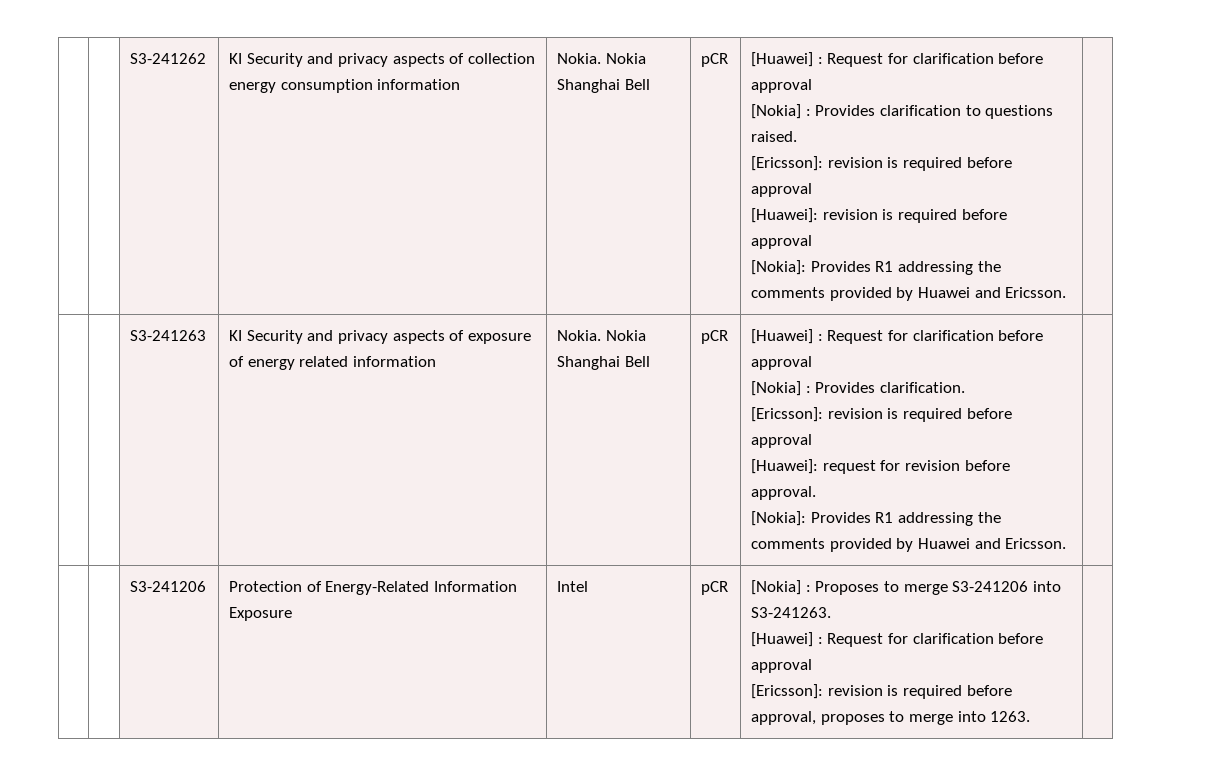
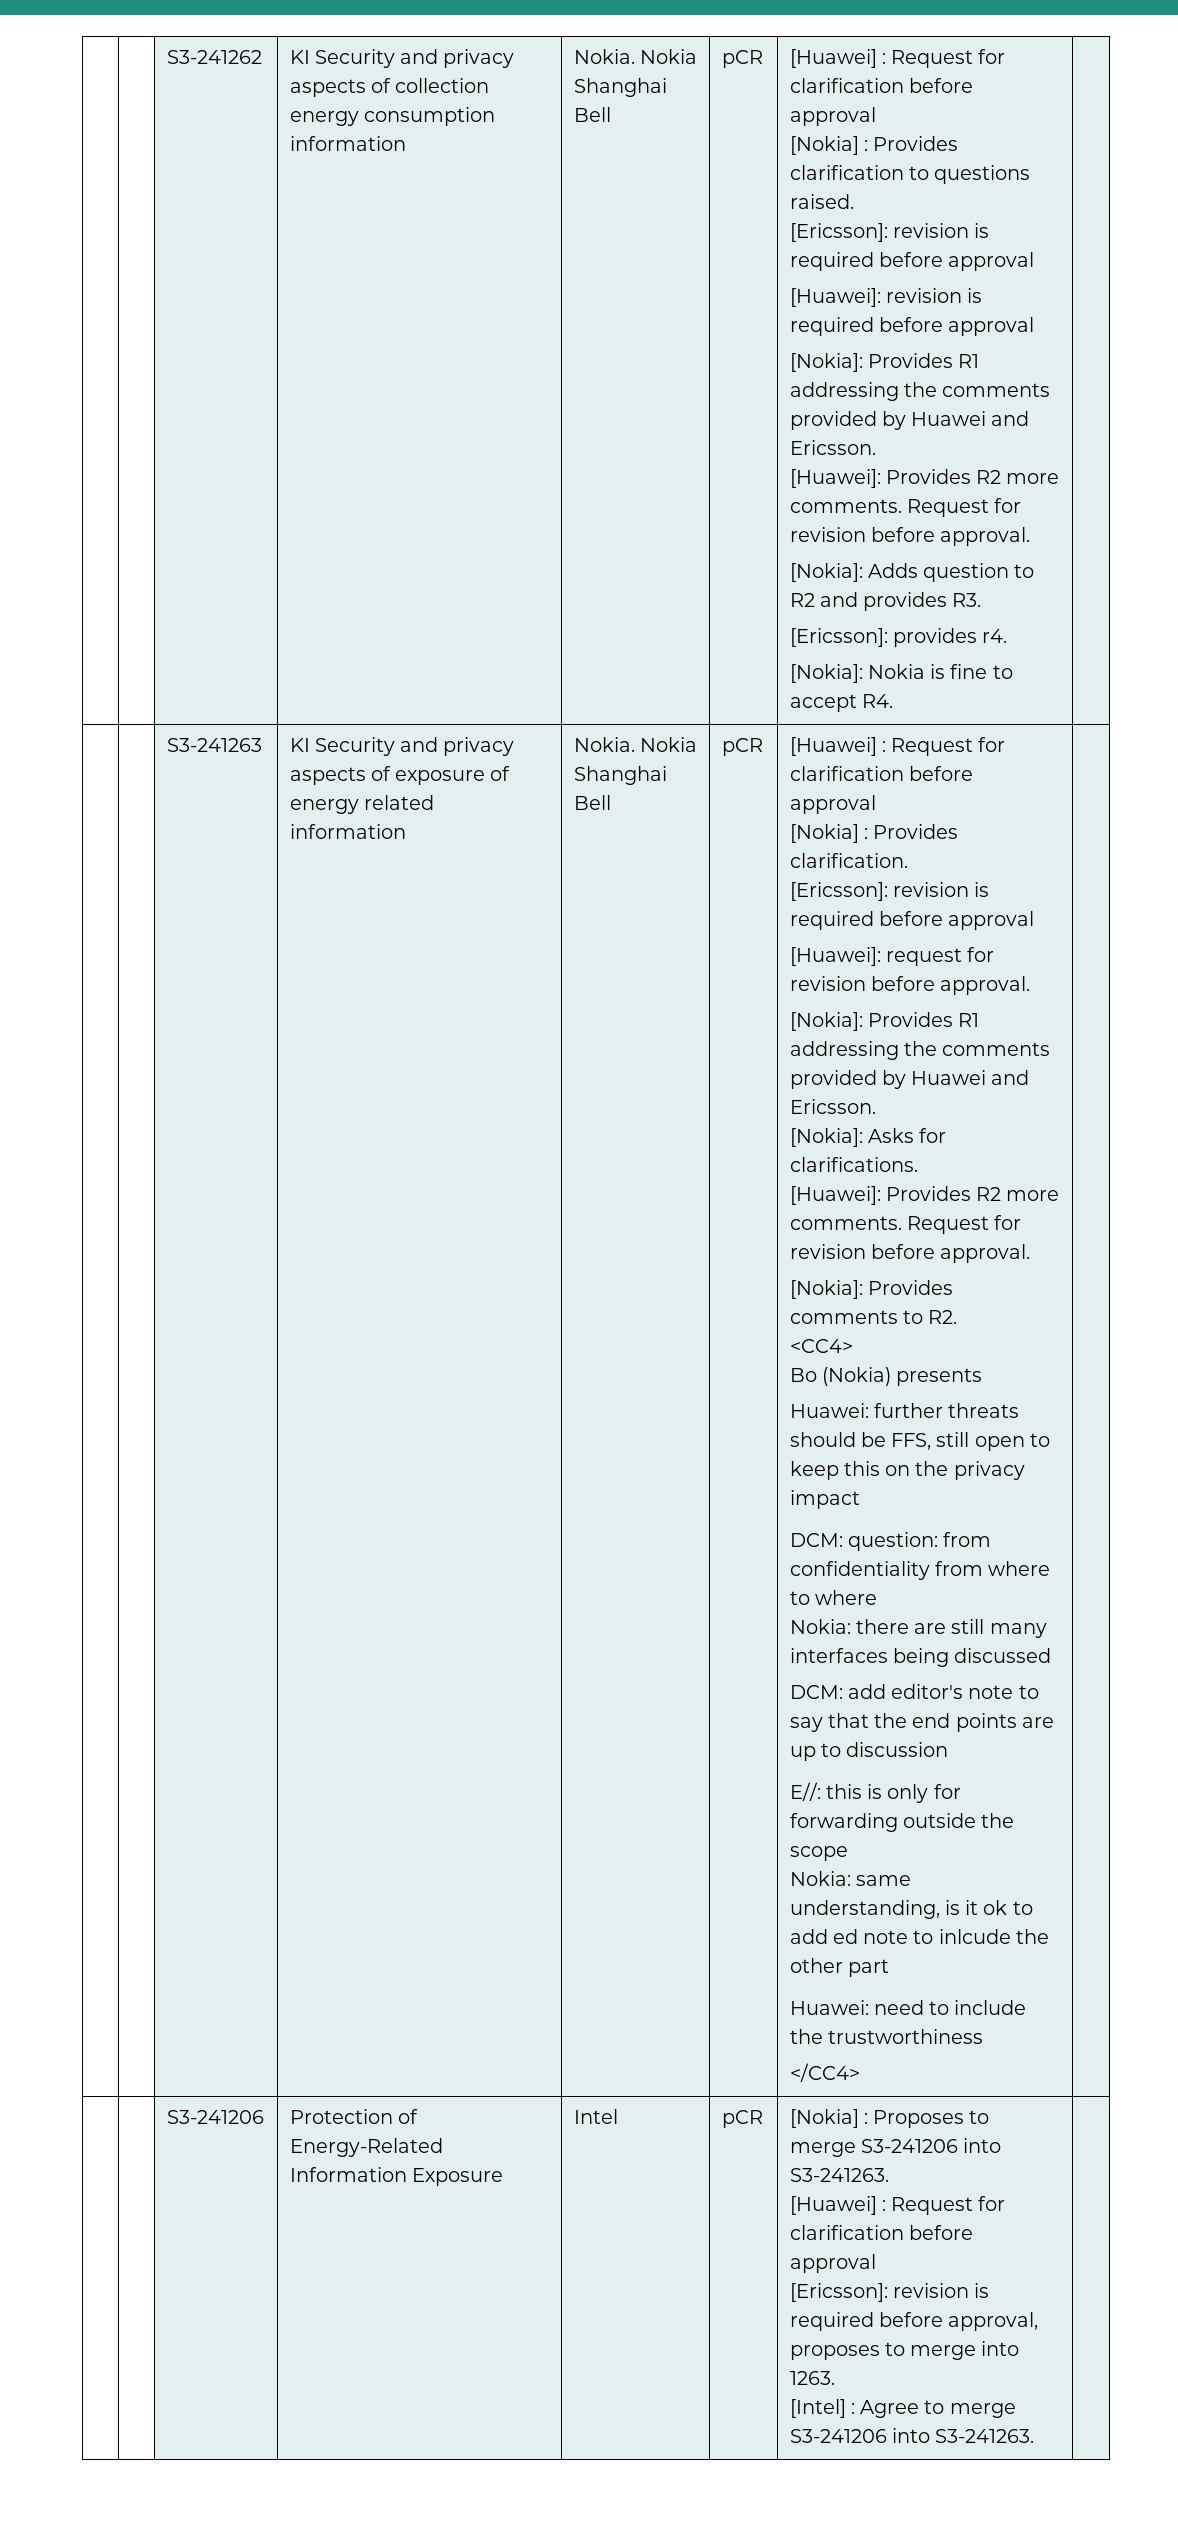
  [Huawei]: revision is required before approval
  [Nokia]: Provides R1 addressing the comments provided by Huawei and Ericsson.
+ [Huawei]: Provides R2 more comments. Request for revision before approval.
+ [Nokia]: Adds question to R2 and provides R3.
+ [Ericsson]: provides r4.
+ [Nokia]: Nokia is fine to accept R4.
+ [Nokia]: Asks for clarifications.
+ [Huawei]: Provides R2 more comments. Request for revision before approval.
+ [Nokia]: Provides comments to R2.
+ <CC4>
+ Bo (Nokia) presents
+ Huawei: further threats should be FFS, still open to keep this on the privacy impact
+ DCM: question: from confidentiality from where to where
+ Nokia: there are still many interfaces being discussed
+ DCM: add editor's note to say that the end points are up to discussion
+ E//: this is only for forwarding outside the scope
+ Nokia: same understanding, is it ok to add ed note to inlcude the other part
+ Huawei: need to include the trustworthiness
+ </CC4>
+ [Intel] : Agree to merge S3-241206 into S3-241263.

